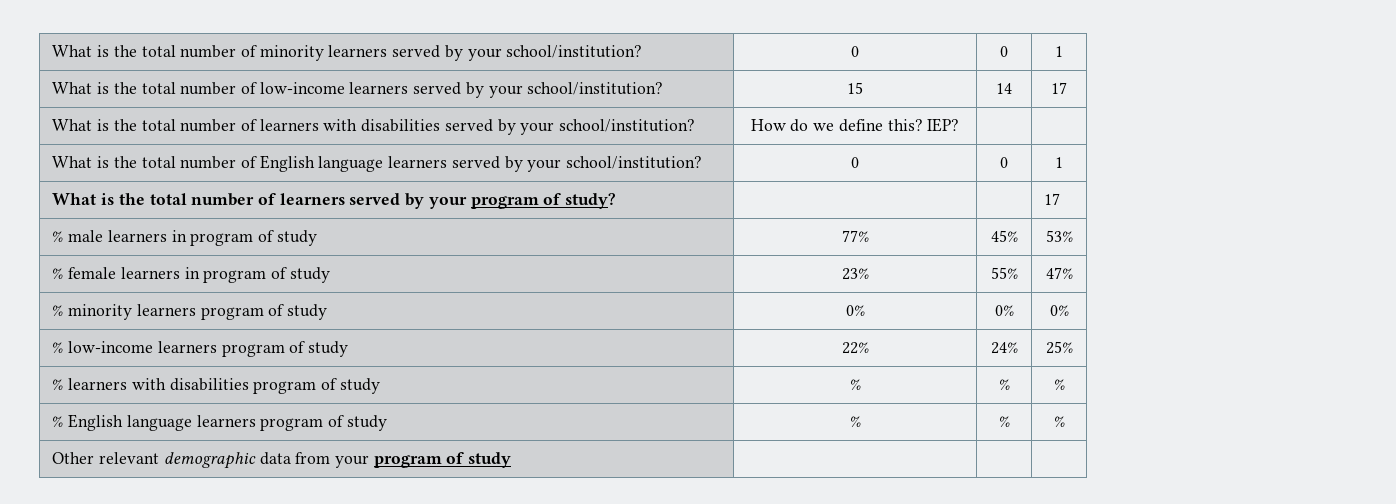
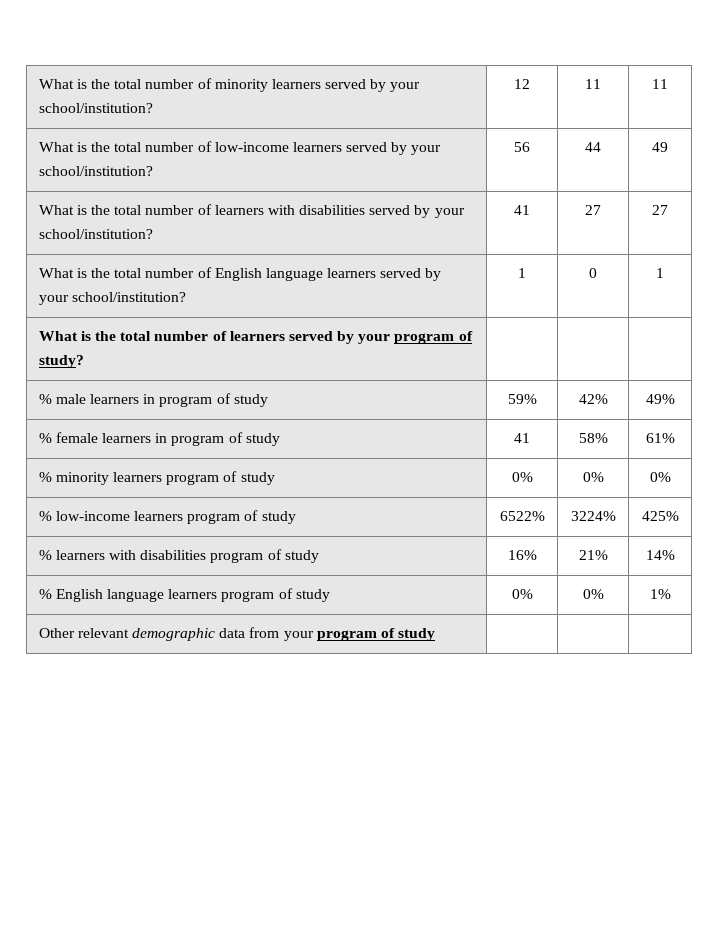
- What is the total number of minority learners served by your school/institution? | 0 | 0 | 1
+ What is the total number of minority learners served by your school/institution? | 12 | 11 | 11
- What is the total number of low-income learners served by your school/institution? | 15 | 14 | 17
+ What is the total number of low-income learners served by your school/institution? | 56 | 44 | 49
- What is the total number of learners with disabilities served by your school/institution? | How do we define this? IEP? | |
+ What is the total number of learners with disabilities served by your school/institution? | 41 | 27 | 27
- What is the total number of English language learners served by your school/institution? | 0 | 0 | 1
+ What is the total number of English language learners served by your school/institution? | 1 | 0 | 1
- What is the total number of learners served by your program of study? | | | 17
+ What is the total number of learners served by your program of study? | | |
- % male learners in program of study | 77% | 45% | 53%
+ % male learners in program of study | 59% | 42% | 49%
- % female learners in program of study | 23% | 55% | 47%
+ % female learners in program of study | 41 | 58% | 61%
- % low-income learners program of study | 22% | 24% | 25%
+ % low-income learners program of study | 6522% | 3224% | 425%
- % learners with disabilities program of study | % | % | %
+ % learners with disabilities program of study | 16% | 21% | 14%
- % English language learners program of study | % | % | %
+ % English language learners program of study | 0% | 0% | 1%

